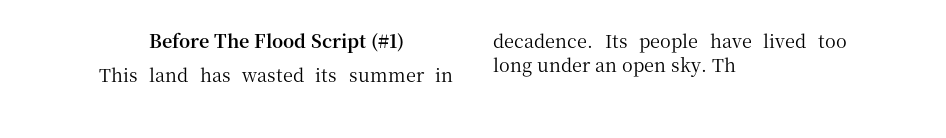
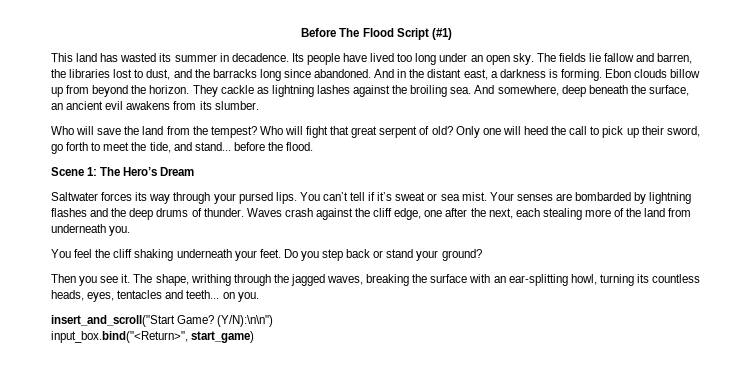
- Th
+ The fields lie fallow and barren, the libraries lost to dust, and the barracks long since abandoned. And in the distant east, a darkness is forming. Ebon clouds billow up from beyond the horizon. They cackle as lightning lashes against the broiling sea. And somewhere, deep beneath the surface, an ancient evil awakens from its slumber.
+ Who will save the land from the tempest? Who will fight that great serpent of old? Only one will heed the call to pick up their sword, go forth to meet the tide, and stand... before the flood.
+ Scene 1: The Hero’s Dream
+ Saltwater forces its way through your pursed lips. You can’t tell if it’s sweat or sea mist. Your senses are bombarded by lightning flashes and the deep drums of thunder. Waves crash against the cliff edge, one after the next, each stealing more of the land from underneath you.
+ You feel the cliff shaking underneath your feet. Do you step back or stand your ground?
+ Then you see it. The shape, writhing through the jagged waves, breaking the surface with an ear-splitting howl, turning its countless heads, eyes, tentacles and teeth... on you.
+ insert_and_scroll("Start Game? (Y/N):\n\n")
+ input_box.bind("<Return>", start_game)

